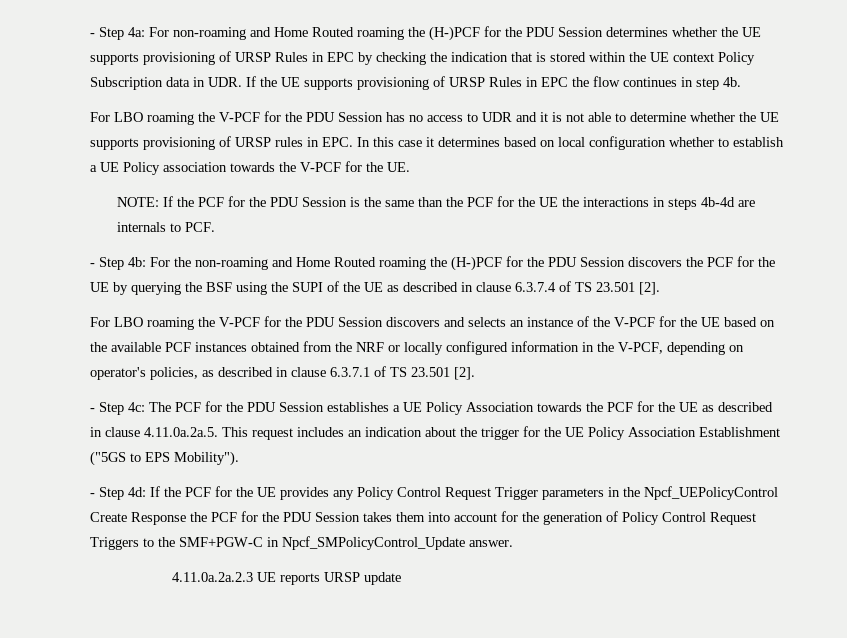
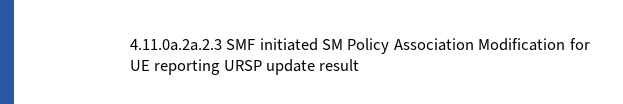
- - Step 4a: For non-roaming and Home Routed roaming the (H-)PCF for the PDU Session determines whether the UE supports provisioning of URSP Rules in EPC by checking the indication that is stored within the UE context Policy Subscription data in UDR. If the UE supports provisioning of URSP Rules in EPC the flow continues in step 4b.
- For LBO roaming the V-PCF for the PDU Session has no access to UDR and it is not able to determine whether the UE supports provisioning of URSP rules in EPC. In this case it determines based on local configuration whether to establish a UE Policy association towards the V-PCF for the UE.
- NOTE: If the PCF for the PDU Session is the same than the PCF for the UE the interactions in steps 4b-4d are internals to PCF.
- - Step 4b: For the non-roaming and Home Routed roaming the (H-)PCF for the PDU Session discovers the PCF for the UE by querying the BSF using the SUPI of the UE as described in clause 6.3.7.4 of TS 23.501 [2].
- For LBO roaming the V-PCF for the PDU Session discovers and selects an instance of the V-PCF for the UE based on the available PCF instances obtained from the NRF or locally configured information in the V-PCF, depending on operator's policies, as described in clause 6.3.7.1 of TS 23.501 [2].
- - Step 4c: The PCF for the PDU Session establishes a UE Policy Association towards the PCF for the UE as described in clause 4.11.0a.2a.5. This request includes an indication about the trigger for the UE Policy Association Establishment ("5GS to EPS Mobility").
- - Step 4d: If the PCF for the UE provides any Policy Control Request Trigger parameters in the Npcf_UEPolicyControl Create Response the PCF for the PDU Session takes them into account for the generation of Policy Control Request Triggers to the SMF+PGW-C in Npcf_SMPolicyControl_Update answer.
- 4.11.0a.2a.2.3 UE reports URSP update
+ 4.11.0a.2a.2.3 SMF initiated SM Policy Association Modification for UE reporting URSP update result

